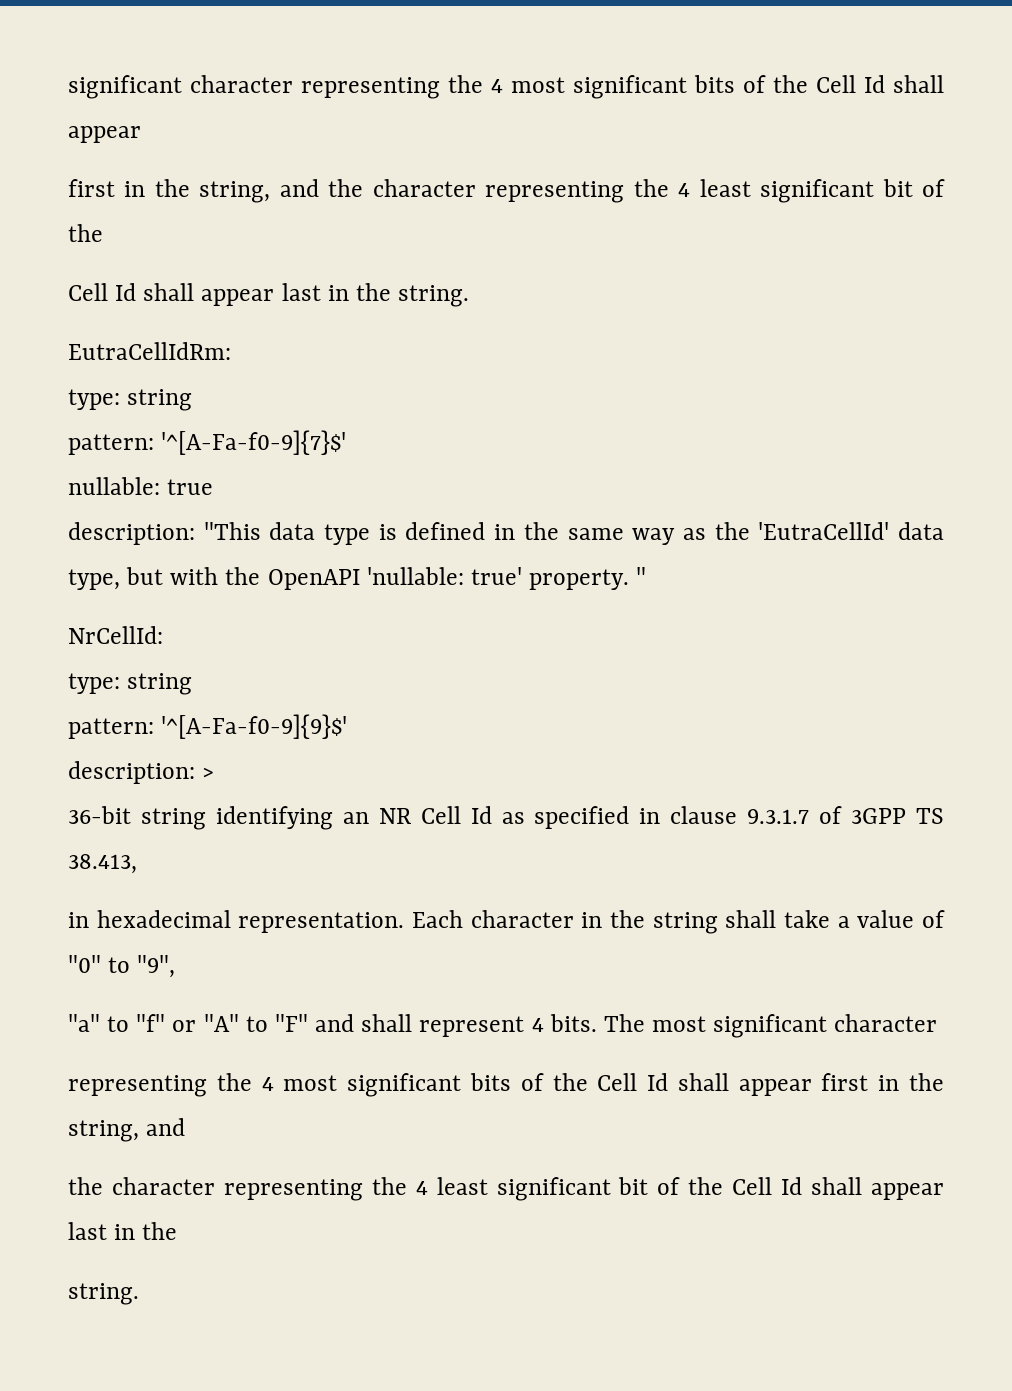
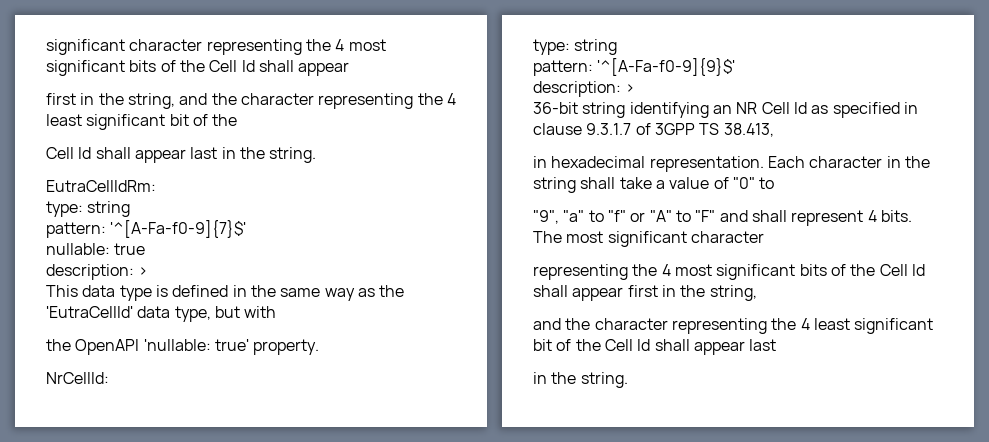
  nullable: true
- description: "This data type is defined in the same way as the 'EutraCellId' data type, but with the OpenAPI 'nullable: true' property. "
+ description: >
+ This data type is defined in the same way as the 'EutraCellId' data type, but with
+ the OpenAPI 'nullable: true' property.
- Each character in the string shall take a value of "0" to "9",
- "a" to "f" or "A" to "F" and shall represent 4 bits.
+ Each character in the string shall take a value of "0" to
+ "9", "a" to "f" or "A" to "F" and shall represent 4 bits.
- representing the 4 most significant bits of the Cell Id shall appear first in the string, and
- the character representing the 4 least significant bit of the Cell Id shall appear last in the
- string.
+ representing the 4 most significant bits of the Cell Id shall appear first in the string,
+ and the character representing the 4 least significant bit of the Cell Id shall appear last
+ in the string.

